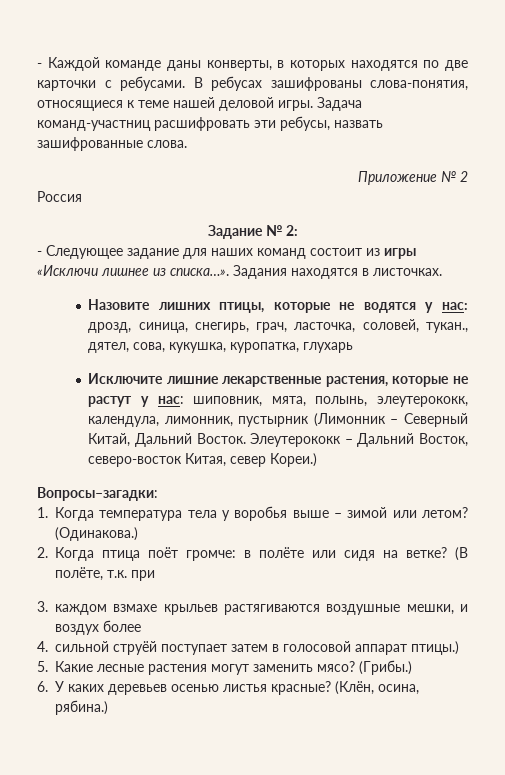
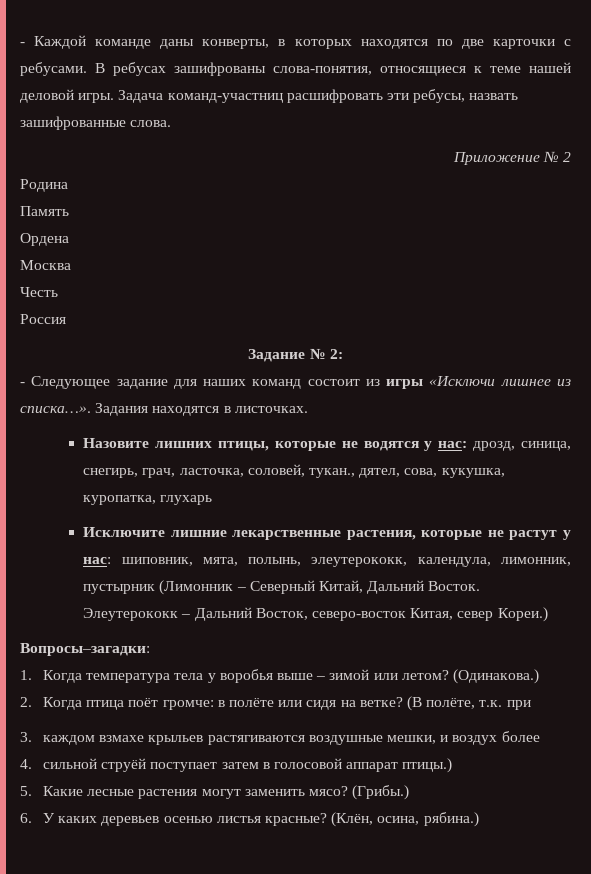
+ Родина
+ Память
+ Ордена
+ Москва
+ Честь

